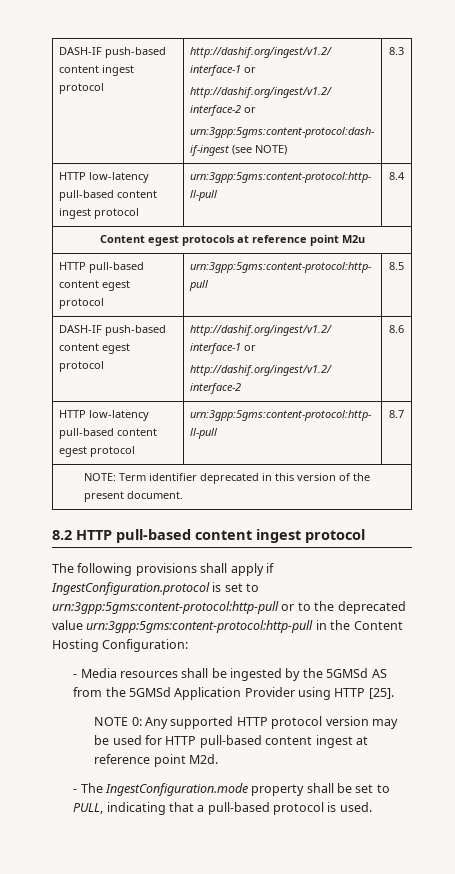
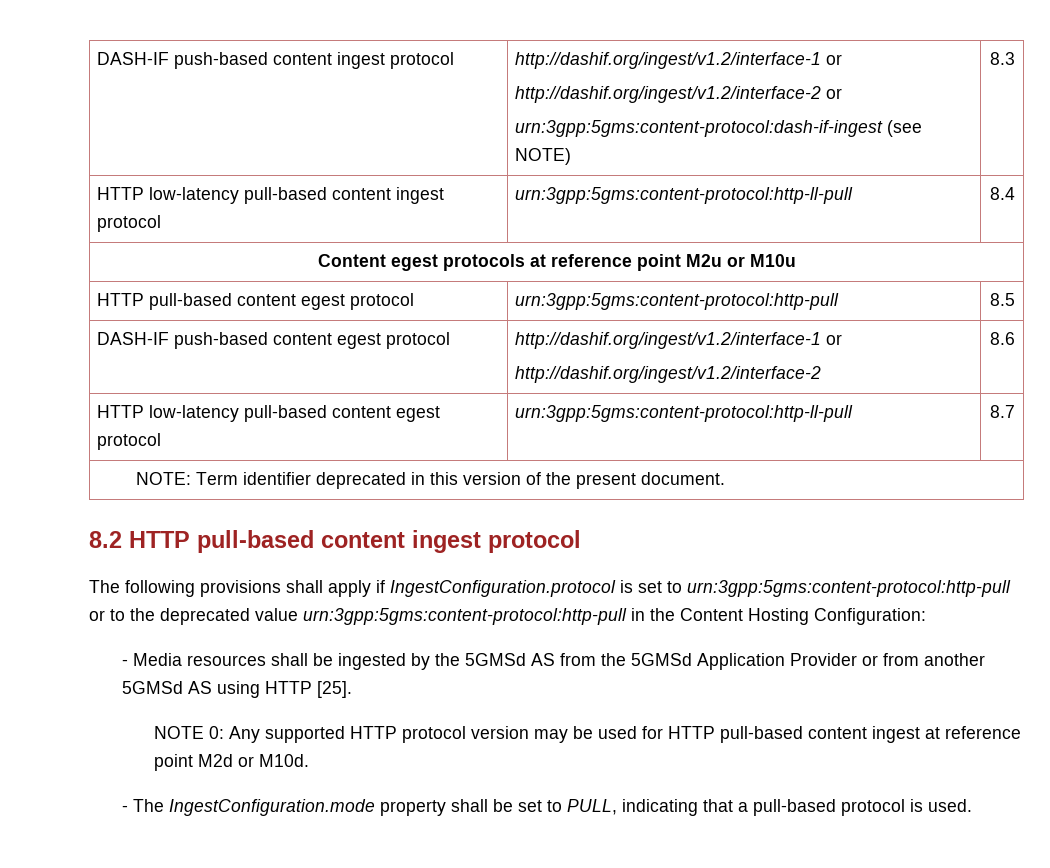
- Content egest protocols at reference point M2u
+ Content egest protocols at reference point M2u or M10u
- - Media resources shall be ingested by the 5GMSd AS from the 5GMSd Application Provider using HTTP [25].
+ - Media resources shall be ingested by the 5GMSd AS from the 5GMSd Application Provider or from another 5GMSd AS using HTTP [25].
- NOTE 0: Any supported HTTP protocol version may be used for HTTP pull-based content ingest at reference point M2d.
+ NOTE 0: Any supported HTTP protocol version may be used for HTTP pull-based content ingest at reference point M2d or M10d.

